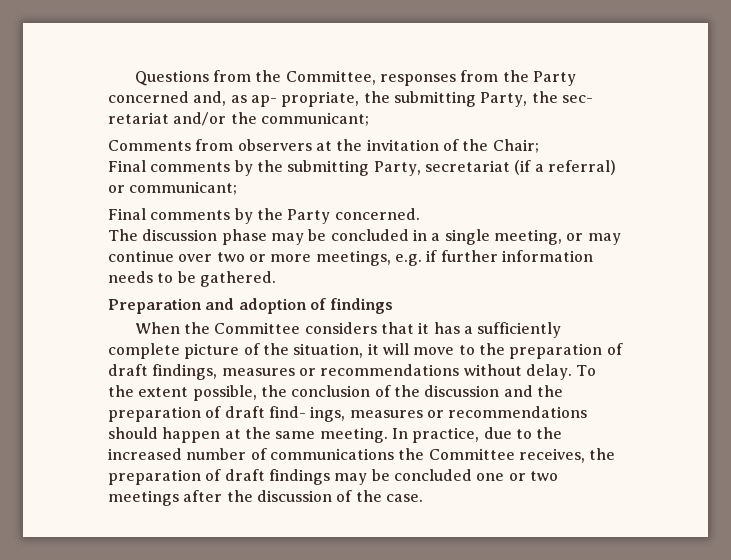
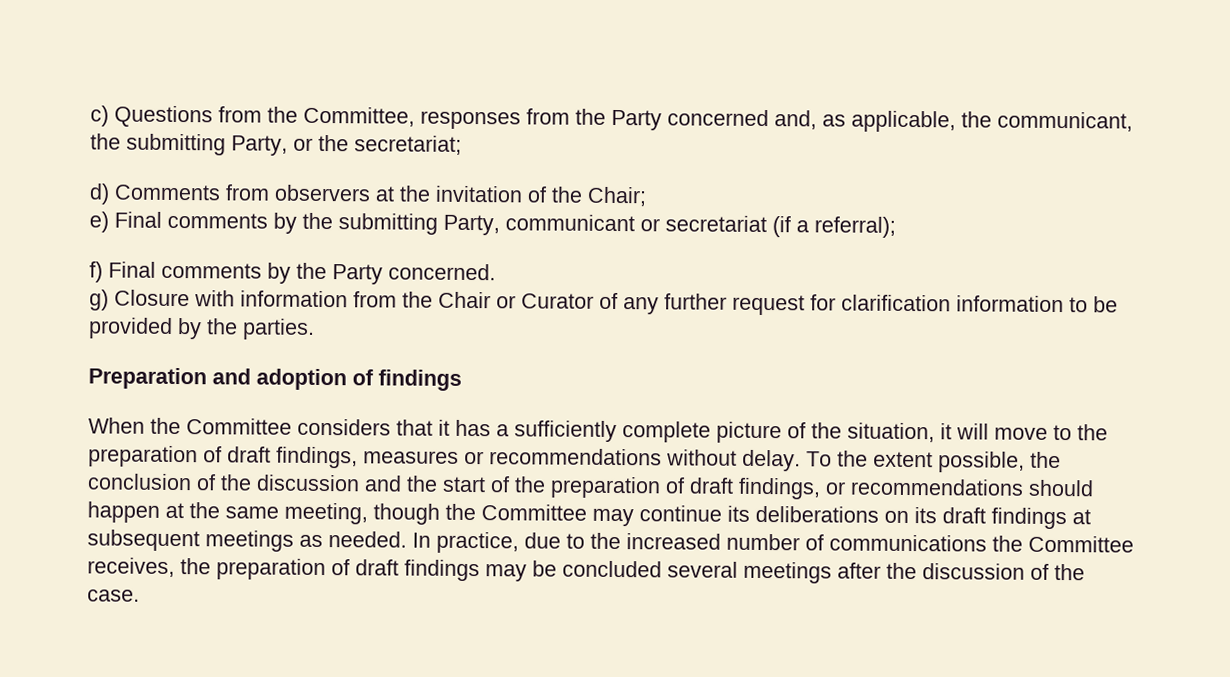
- Questions from the Committee, responses from the Party concerned and, as ap- propriate, the submitting Party, the sec- retariat and/or the communicant;
- Comments from observers at the invitation of the Chair;
+ c) Questions from the Committee, responses from the Party concerned and, as applicable, the communicant, the submitting Party, or the secretariat;
+ d) Comments from observers at the invitation of the Chair;
- Final comments by the submitting Party, secretariat (if a referral) or communicant;
- Final comments by the Party concerned.
+ e) Final comments by the submitting Party, communicant or secretariat (if a referral);
+ f) Final comments by the Party concerned.
- The discussion phase may be concluded in a single meeting, or may continue over two or more meetings, e.g. if further information needs to be gathered.
+ g) Closure with information from the Chair or Curator of any further request for clarification information to be provided by the parties.
- To the extent possible, the conclusion of the discussion and the preparation of draft find- ings, measures or recommendations should happen at the same meeting.
+ To the extent possible, the conclusion of the discussion and the start of the preparation of draft findings, or recommendations should happen at the same meeting, though the Committee may continue its deliberations on its draft findings at subsequent meetings as needed.
- In practice, due to the increased number of communications the Committee receives, the preparation of draft findings may be concluded one or two meetings after the discussion of the case.
+ In practice, due to the increased number of communications the Committee receives, the preparation of draft findings may be concluded several meetings after the discussion of the case.

